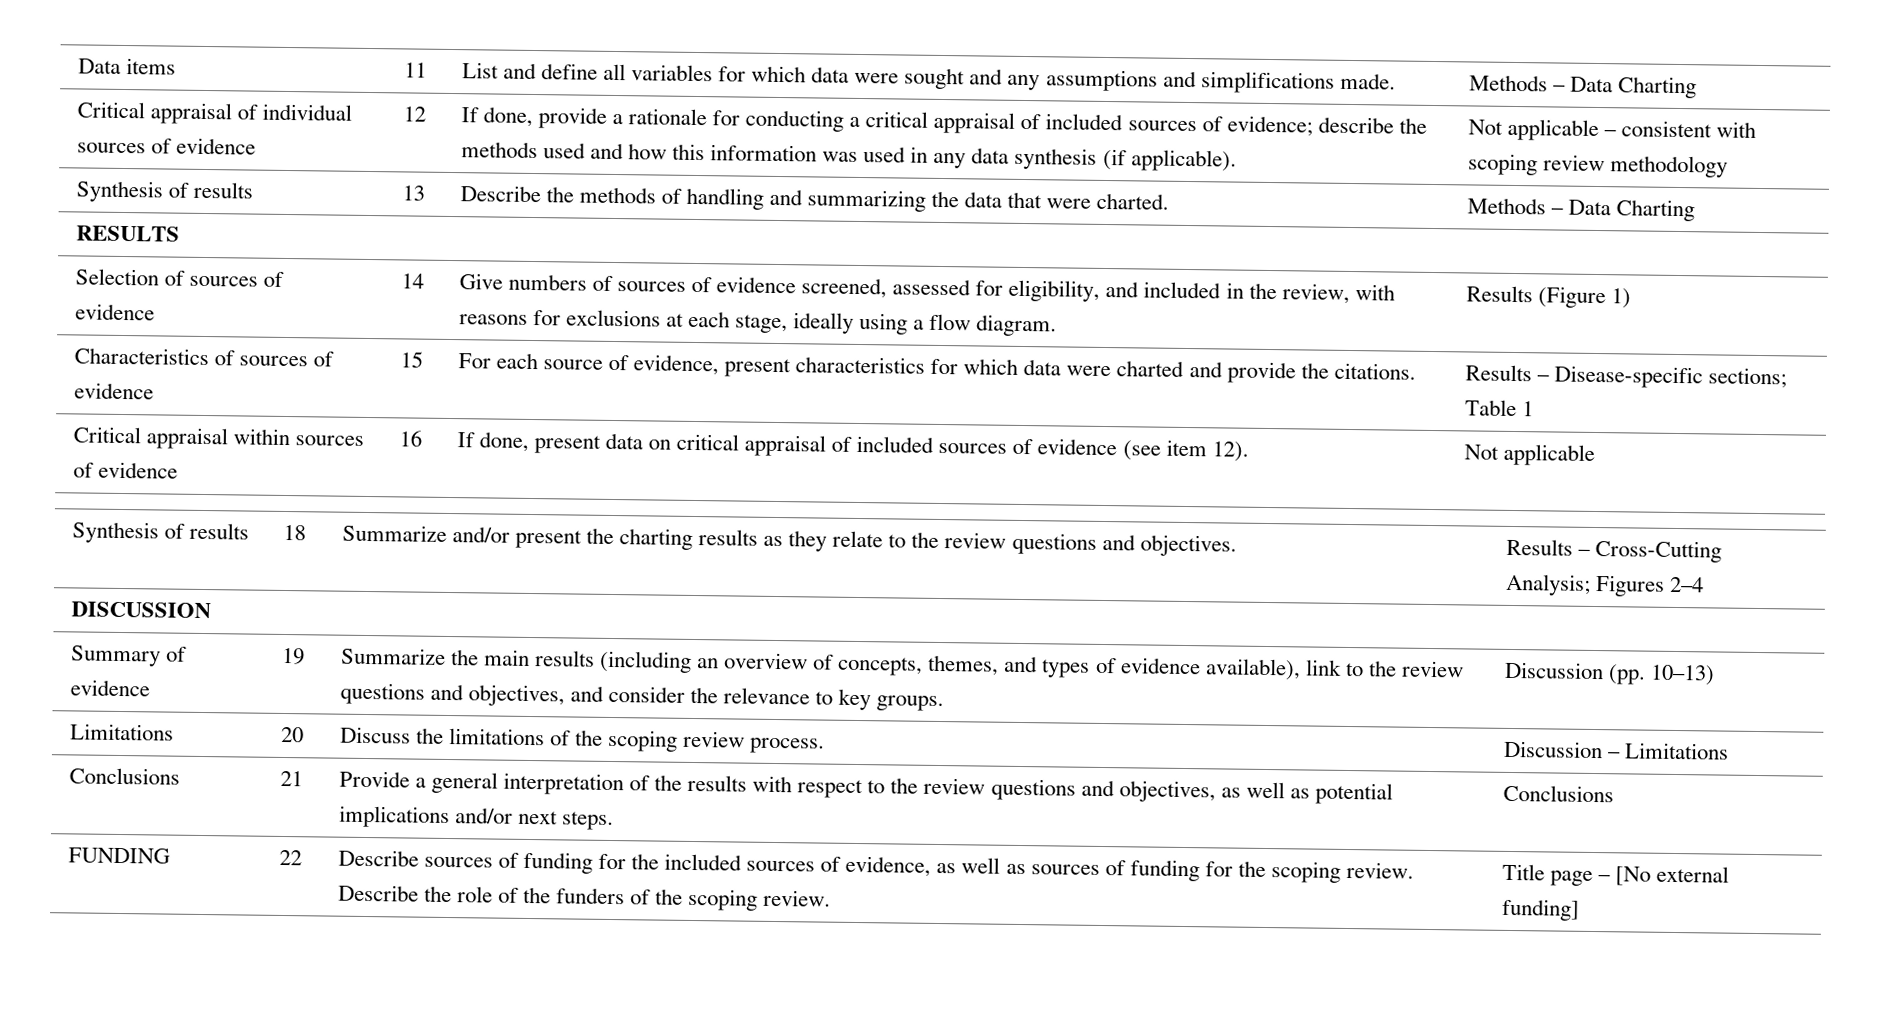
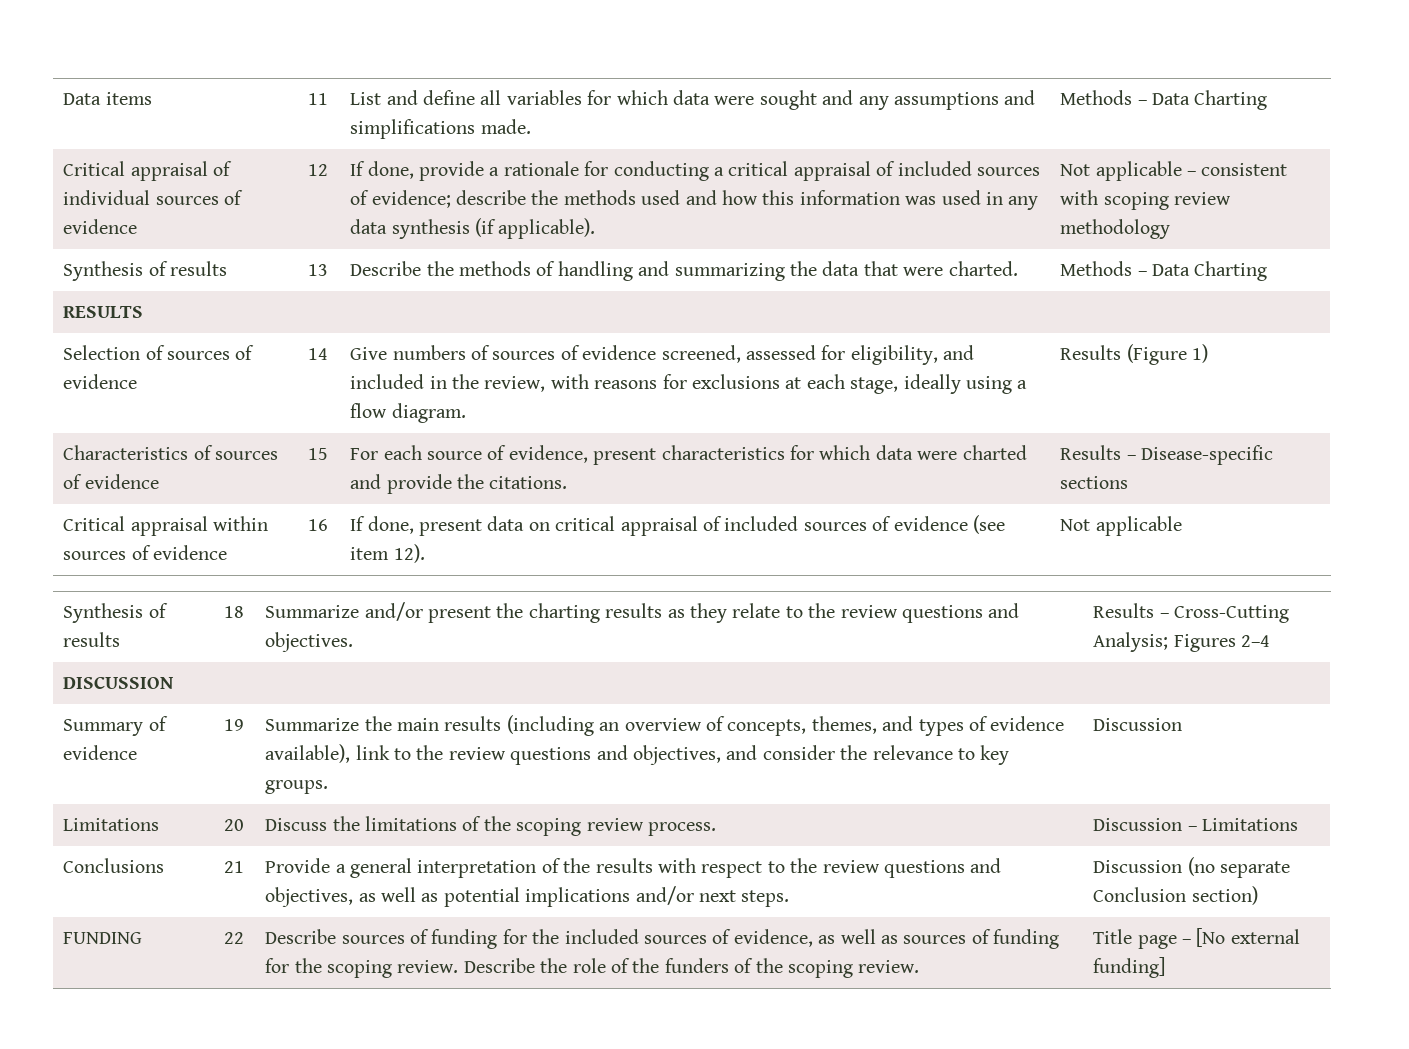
- Characteristics of sources of evidence | 15 | For each source of evidence, present characteristics for which data were charted and provide the citations. | Results – Disease-specific sections; Table 1
+ Characteristics of sources of evidence | 15 | For each source of evidence, present characteristics for which data were charted and provide the citations. | Results – Disease-specific sections
- Summary of evidence | 19 | Summarize the main results (including an overview of concepts, themes, and types of evidence available), link to the review questions and objectives, and consider the relevance to key groups. | Discussion (pp. 10–13)
+ Summary of evidence | 19 | Summarize the main results (including an overview of concepts, themes, and types of evidence available), link to the review questions and objectives, and consider the relevance to key groups. | Discussion
- Conclusions | 21 | Provide a general interpretation of the results with respect to the review questions and objectives, as well as potential implications and/or next steps. | Conclusions
+ Conclusions | 21 | Provide a general interpretation of the results with respect to the review questions and objectives, as well as potential implications and/or next steps. | Discussion (no separate Conclusion section)

